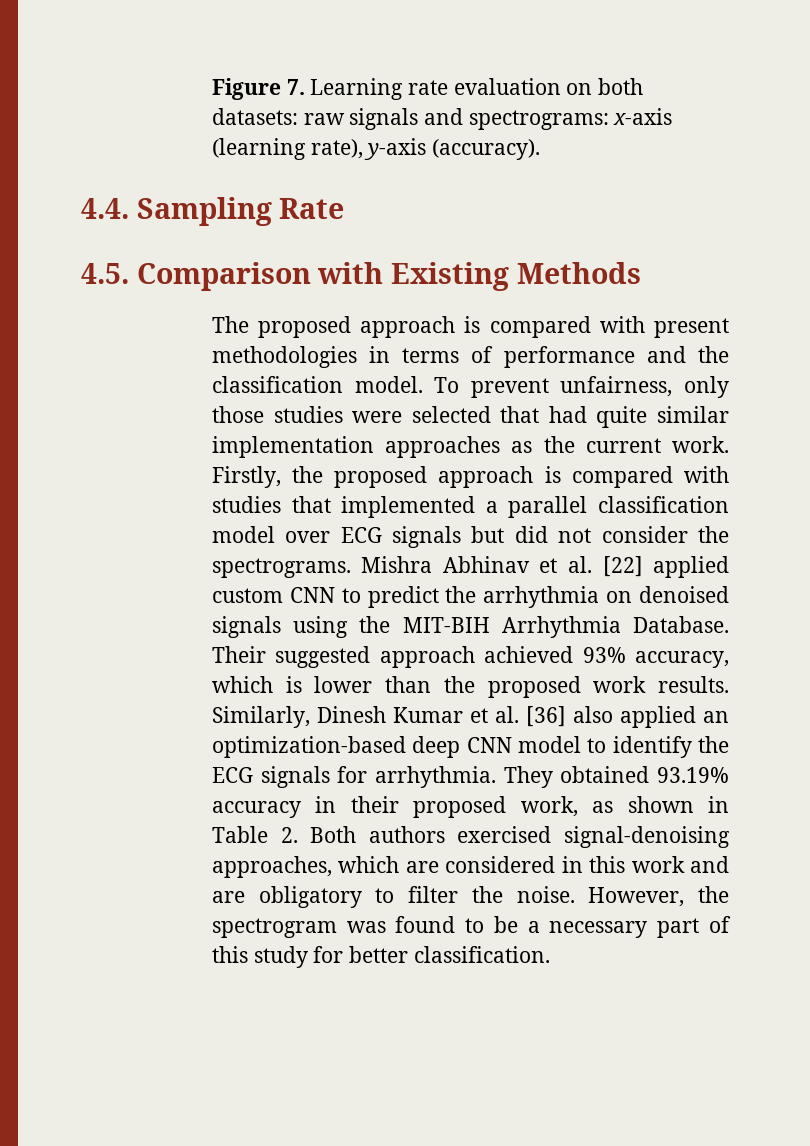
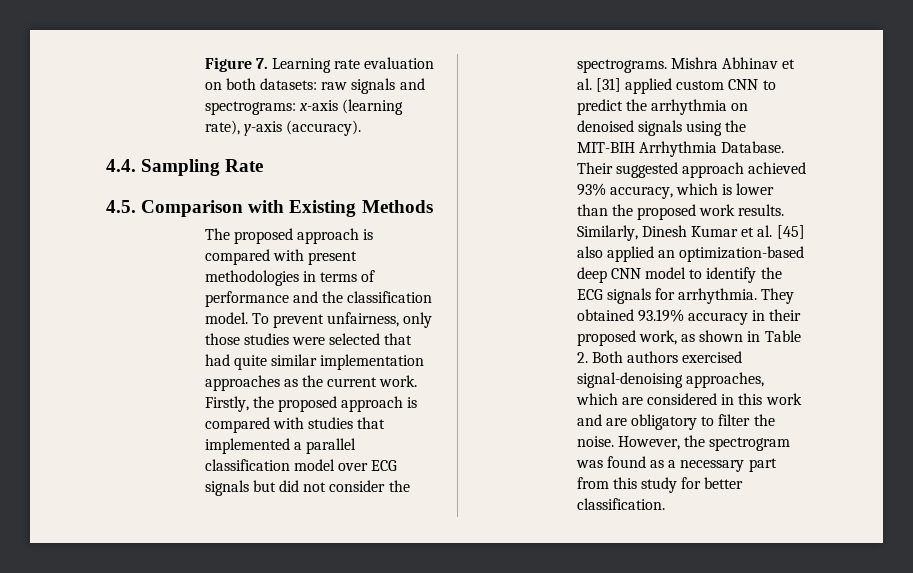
- Mishra Abhinav et al. [22] applied custom CNN to predict the arrhythmia on denoised signals using the MIT-BIH Arrhythmia Database.
+ Mishra Abhinav et al. [31] applied custom CNN to predict the arrhythmia on denoised signals using the MIT-BIH Arrhythmia Database.
- Similarly, Dinesh Kumar et al. [36] also applied an optimization-based deep CNN model to identify the ECG signals for arrhythmia.
+ Similarly, Dinesh Kumar et al. [45] also applied an optimization-based deep CNN model to identify the ECG signals for arrhythmia.
- However, the spectrogram was found to be a necessary part of this study for better classification.
+ However, the spectrogram was found as a necessary part from this study for better classification.

